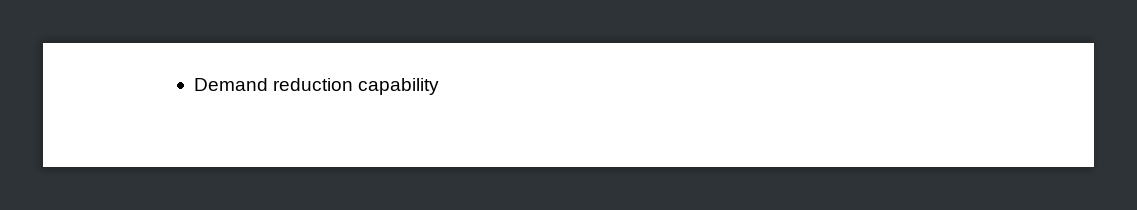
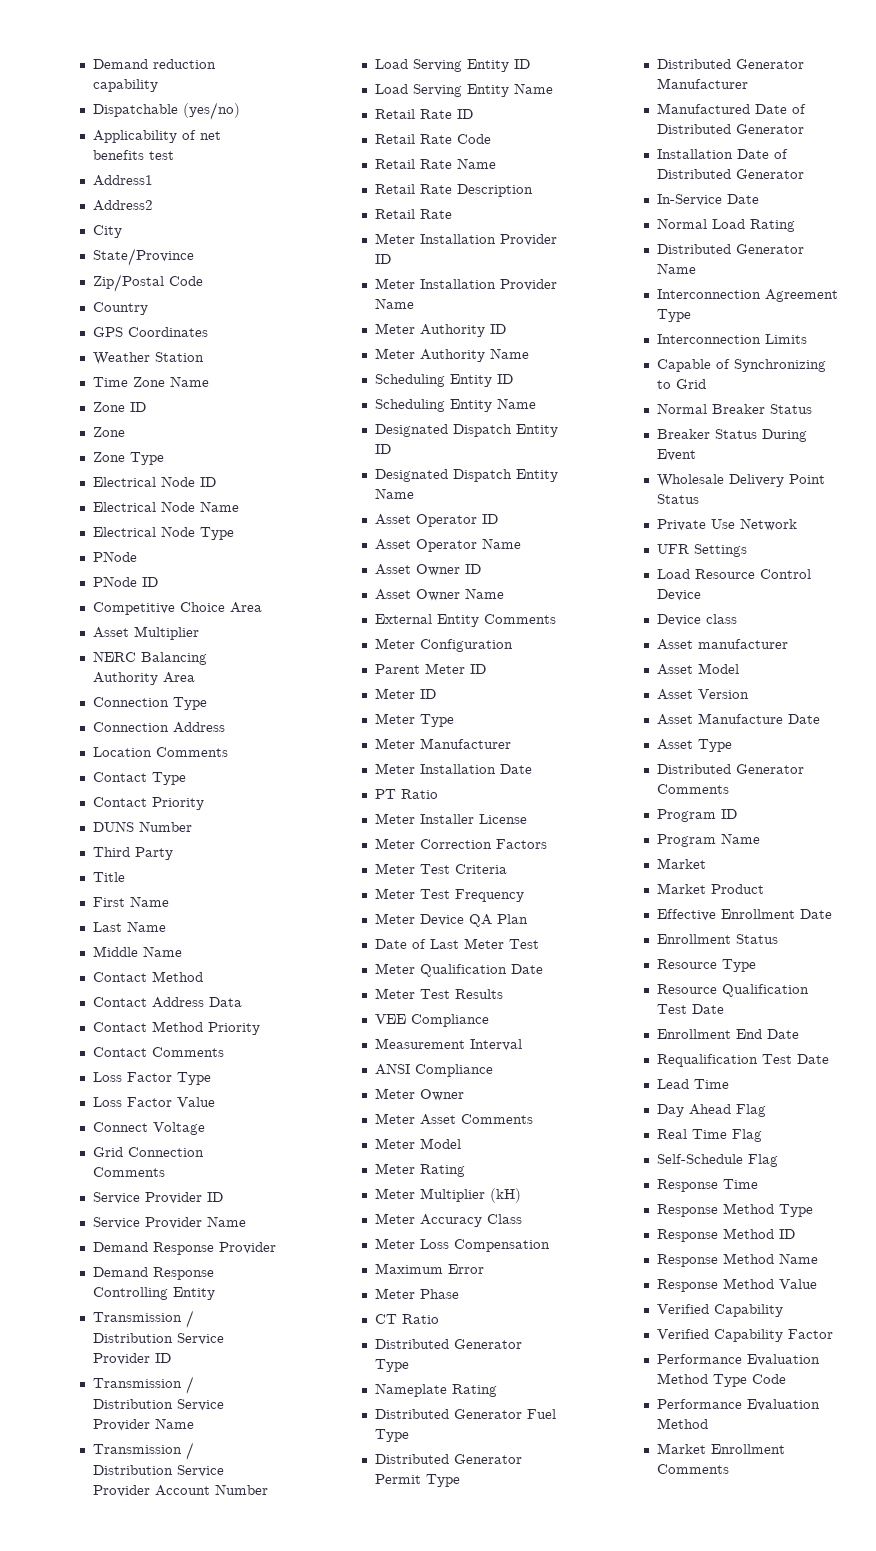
+ Dispatchable (yes/no)
+ Applicability of net benefits test
+ Address1
+ Address2
+ City
+ State/Province
+ Zip/Postal Code
+ Country
+ GPS Coordinates
+ Weather Station
+ Time Zone Name
+ Zone ID
+ Zone
+ Zone Type
+ Electrical Node ID
+ Electrical Node Name
+ Electrical Node Type
+ PNode
+ PNode ID
+ Competitive Choice Area
+ Asset Multiplier
+ NERC Balancing Authority Area
+ Connection Type
+ Connection Address
+ Location Comments
+ Contact Type
+ Contact Priority
+ DUNS Number
+ Third Party
+ Title
+ First Name
+ Last Name
+ Middle Name
+ Contact Method
+ Contact Address Data
+ Contact Method Priority
+ Contact Comments
+ Loss Factor Type
+ Loss Factor Value
+ Connect Voltage
+ Grid Connection Comments
+ Service Provider ID
+ Service Provider Name
+ Demand Response Provider
+ Demand Response Controlling Entity
+ Transmission / Distribution Service Provider ID
+ Transmission / Distribution Service Provider Name
+ Transmission / Distribution Service Provider Account Number
+ Load Serving Entity ID
+ Load Serving Entity Name
+ Retail Rate ID
+ Retail Rate Code
+ Retail Rate Name
+ Retail Rate Description
+ Retail Rate
+ Meter Installation Provider ID
+ Meter Installation Provider Name
+ Meter Authority ID
+ Meter Authority Name
+ Scheduling Entity ID
+ Scheduling Entity Name
+ Designated Dispatch Entity ID
+ Designated Dispatch Entity Name
+ Asset Operator ID
+ Asset Operator Name
+ Asset Owner ID
+ Asset Owner Name
+ External Entity Comments
+ Meter Configuration
+ Parent Meter ID
+ Meter ID
+ Meter Type
+ Meter Manufacturer
+ Meter Installation Date
+ PT Ratio
+ Meter Installer License
+ Meter Correction Factors
+ Meter Test Criteria
+ Meter Test Frequency
+ Meter Device QA Plan
+ Date of Last Meter Test
+ Meter Qualification Date
+ Meter Test Results
+ VEE Compliance
+ Measurement Interval
+ ANSI Compliance
+ Meter Owner
+ Meter Asset Comments
+ Meter Model
+ Meter Rating
+ Meter Multiplier (kH)
+ Meter Accuracy Class
+ Meter Loss Compensation
+ Maximum Error
+ Meter Phase
+ CT Ratio
+ Distributed Generator Type
+ Nameplate Rating
+ Distributed Generator Fuel Type
+ Distributed Generator Permit Type
+ Distributed Generator Manufacturer
+ Manufactured Date of Distributed Generator
+ Installation Date of Distributed Generator
+ In-Service Date
+ Normal Load Rating
+ Distributed Generator Name
+ Interconnection Agreement Type
+ Interconnection Limits
+ Capable of Synchronizing to Grid
+ Normal Breaker Status
+ Breaker Status During Event
+ Wholesale Delivery Point Status
+ Private Use Network
+ UFR Settings
+ Load Resource Control Device
+ Device class
+ Asset manufacturer
+ Asset Model
+ Asset Version
+ Asset Manufacture Date
+ Asset Type
+ Distributed Generator Comments
+ Program ID
+ Program Name
+ Market
+ Market Product
+ Effective Enrollment Date
+ Enrollment Status
+ Resource Type
+ Resource Qualification Test Date
+ Enrollment End Date
+ Requalification Test Date
+ Lead Time
+ Day Ahead Flag
+ Real Time Flag
+ Self-Schedule Flag
+ Response Time
+ Response Method Type
+ Response Method ID
+ Response Method Name
+ Response Method Value
+ Verified Capability
+ Verified Capability Factor
+ Performance Evaluation Method Type Code
+ Performance Evaluation Method
+ Market Enrollment Comments

